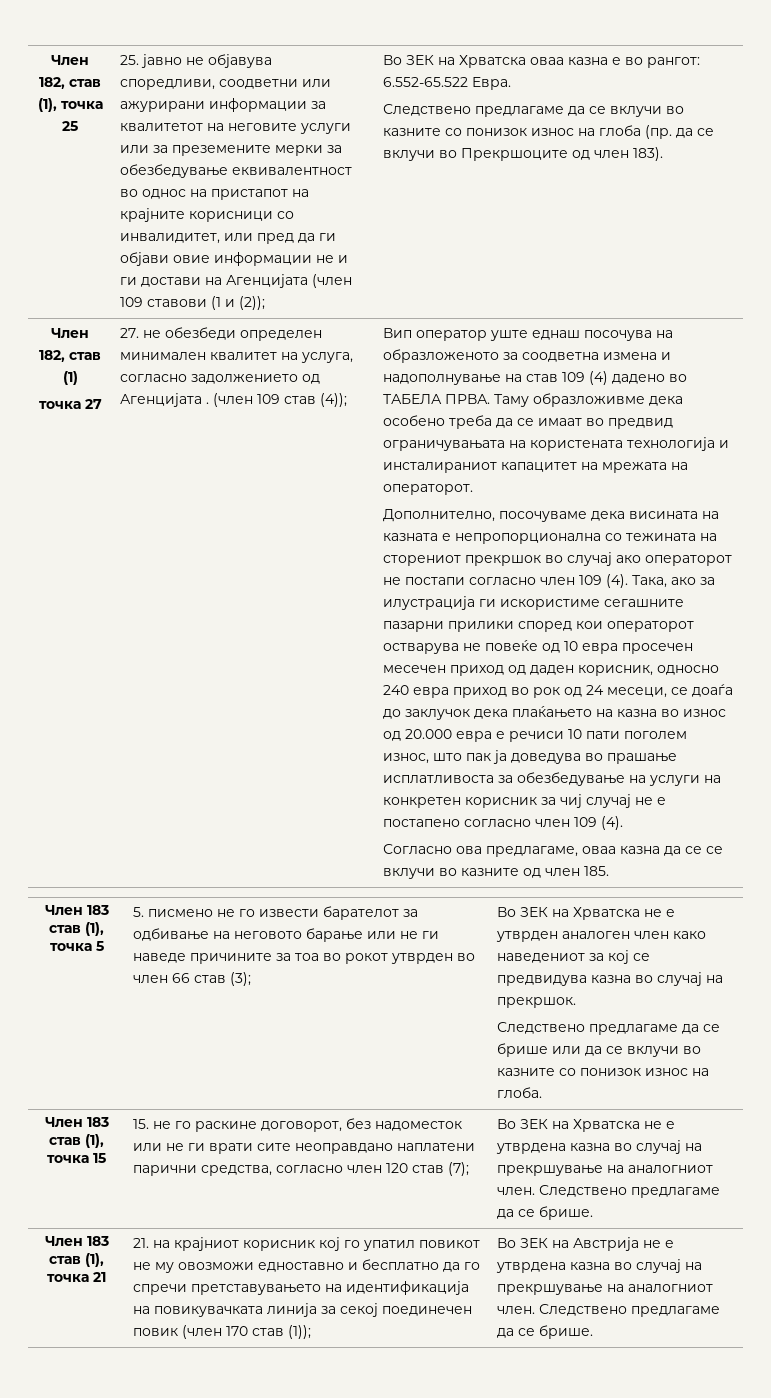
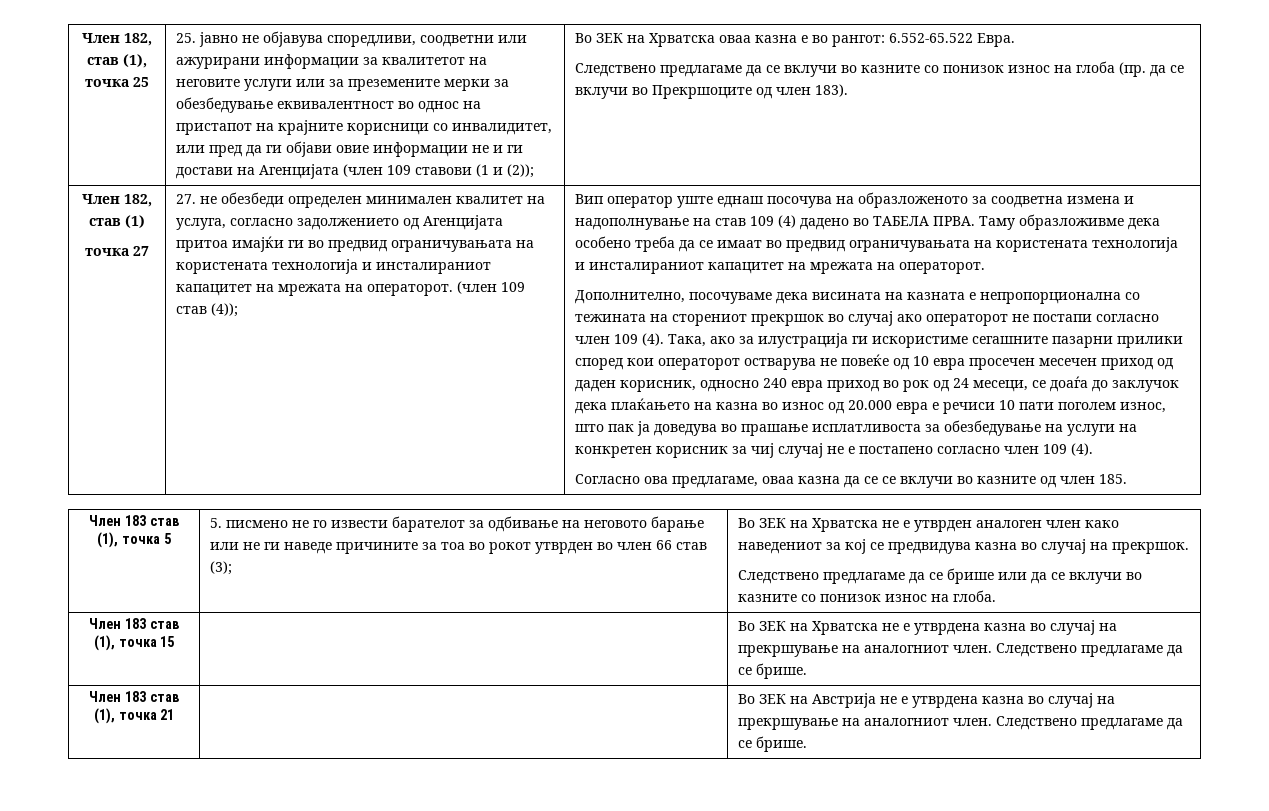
- 27. не обезбеди определен минимален квалитет на услуга, согласно задолжението од Агенцијата .
+ 27. не обезбеди определен минимален квалитет на услуга, согласно задолжението од Агенцијата притоа имајќи ги во предвид ограничувањата на користената технологија и инсталираниот капацитет на мрежата на операторот.
- 15. не го раскине договорот, без надоместок или не ги врати сите неоправдано наплатени парични средства, согласно член 120 став (7);
- 21. на крајниот корисник кој го упатил повикот не му овозможи едноставно и бесплатно да го спречи претставувањето на идентификација на повикувачката линија за секој поединечен повик (член 170 став (1));

